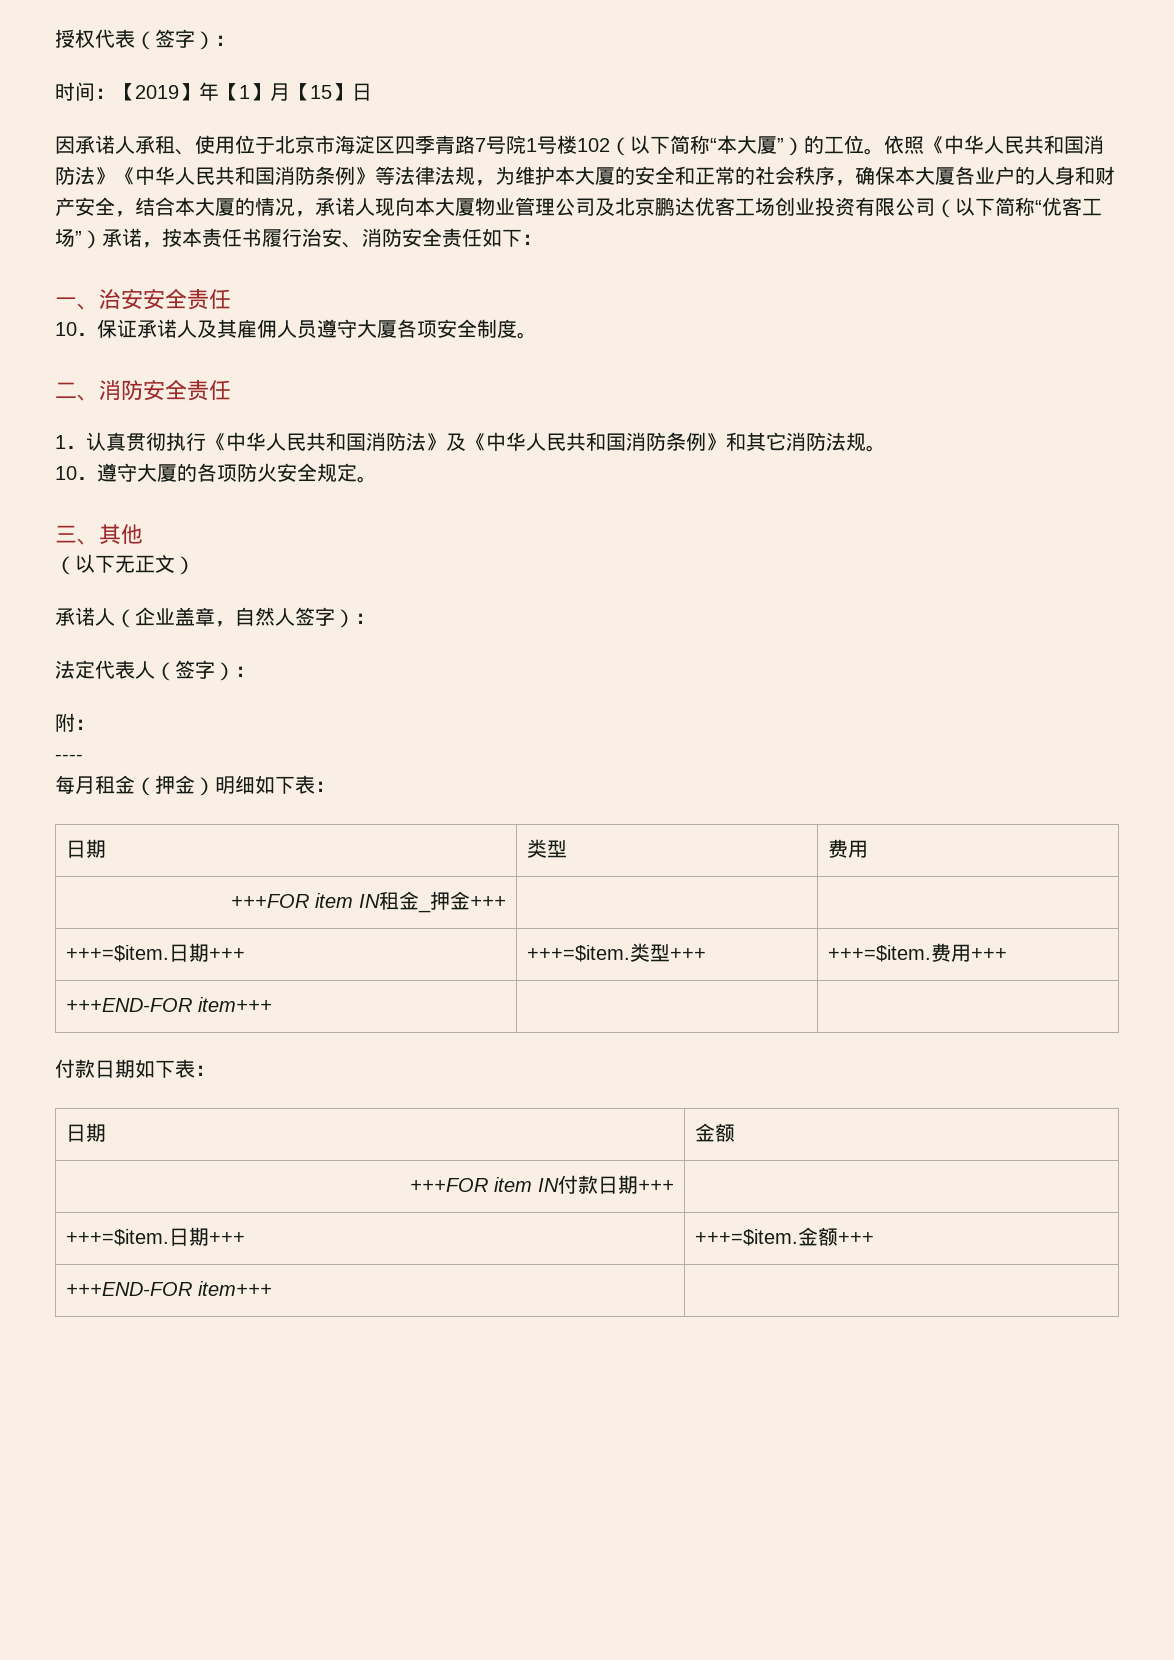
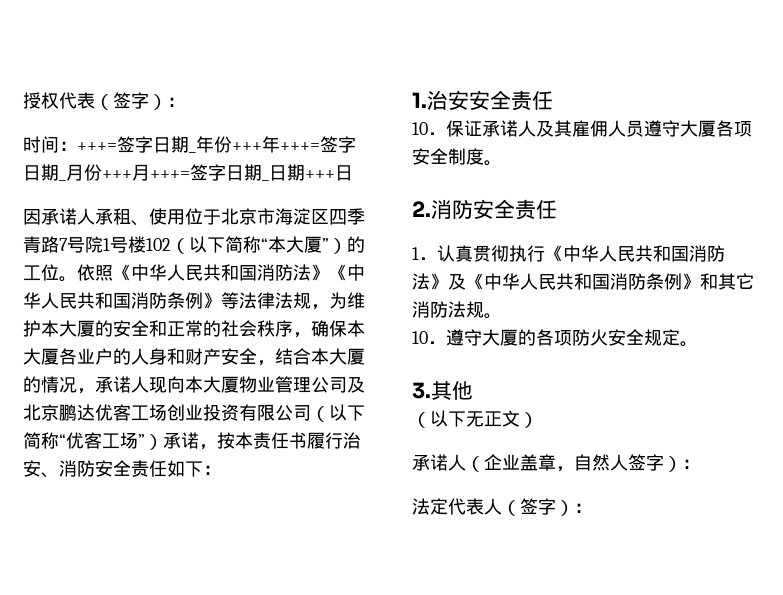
- 时间：【2019】年【1】月【15】日
+ 时间：+++=签字日期_年份+++年+++=签字日期_月份+++月+++=签字日期_日期+++日
- 一、治安安全责任
+ 1.治安安全责任
- 二、消防安全责任
+ 2.消防安全责任
- 三、其他
+ 3.其他
- 附：
- ----
- 每月租金（押金）明细如下表：
- 日期 | 类型 | 费用
- +++FOR item IN租金_押金+++ | |
- +++=$item.日期+++ | +++=$item.类型+++ | +++=$item.费用+++
- +++END-FOR item+++ | |
- 付款日期如下表：
- 日期 | 金额
- +++FOR item IN付款日期+++ |
- +++=$item.日期+++ | +++=$item.金额+++
- +++END-FOR item+++ |

